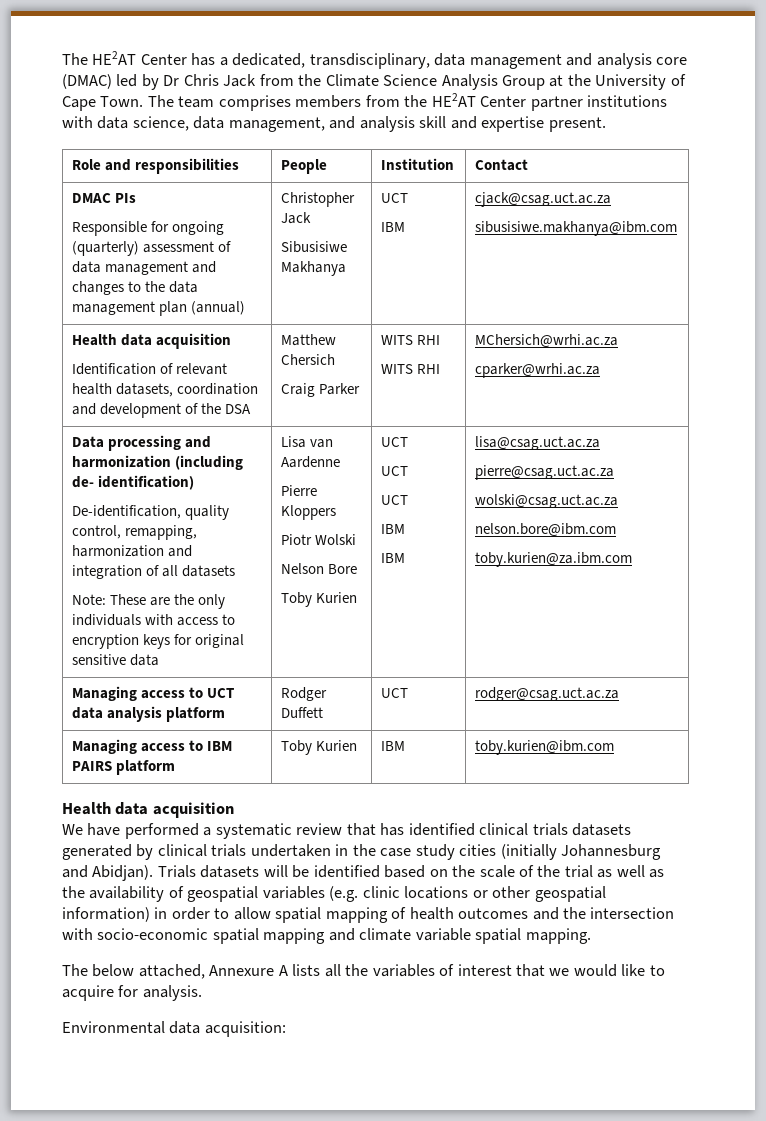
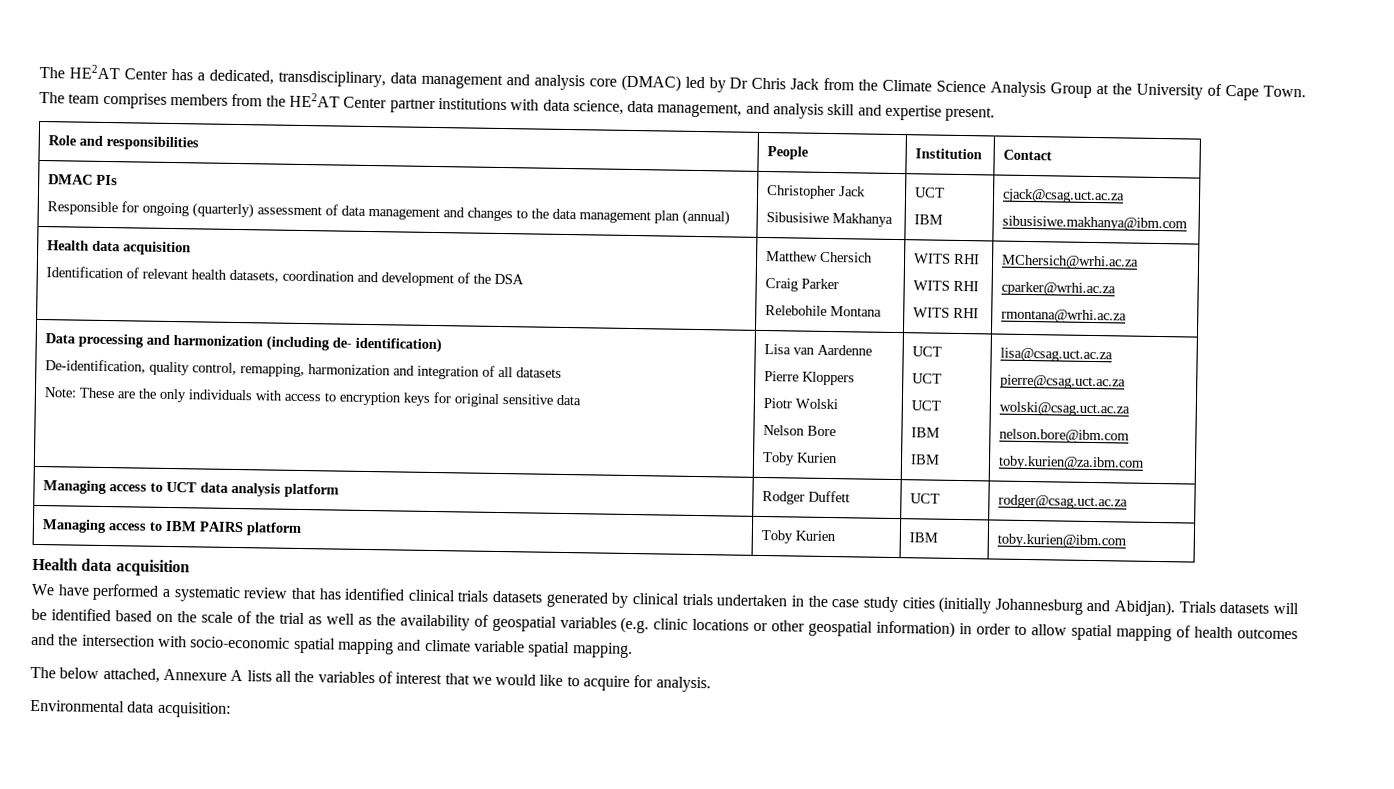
  DMAC PIs
  Responsible for ongoing (quarterly) assessment of data management and changes to the data management plan (annual) | Christopher Jack
  Sibusisiwe Makhanya | UCT
  IBM | cjack@csag.uct.ac.za
  sibusisiwe.makhanya@ibm.com
  Health data acquisition
  Identification of relevant health datasets, coordination and development of the DSA | Matthew Chersich
- Craig Parker | WITS RHI
+ Craig Parker
+ Relebohile Montana | WITS RHI
+ WITS RHI
  WITS RHI | MChersich@wrhi.ac.za
  cparker@wrhi.ac.za
+ rmontana@wrhi.ac.za

